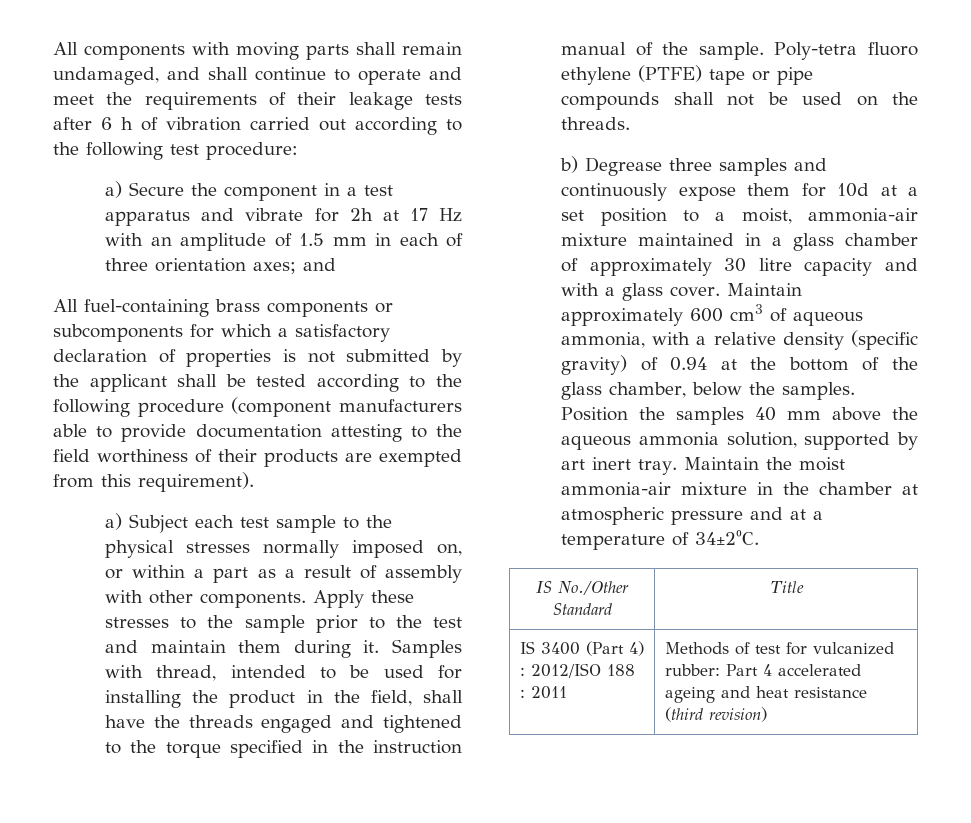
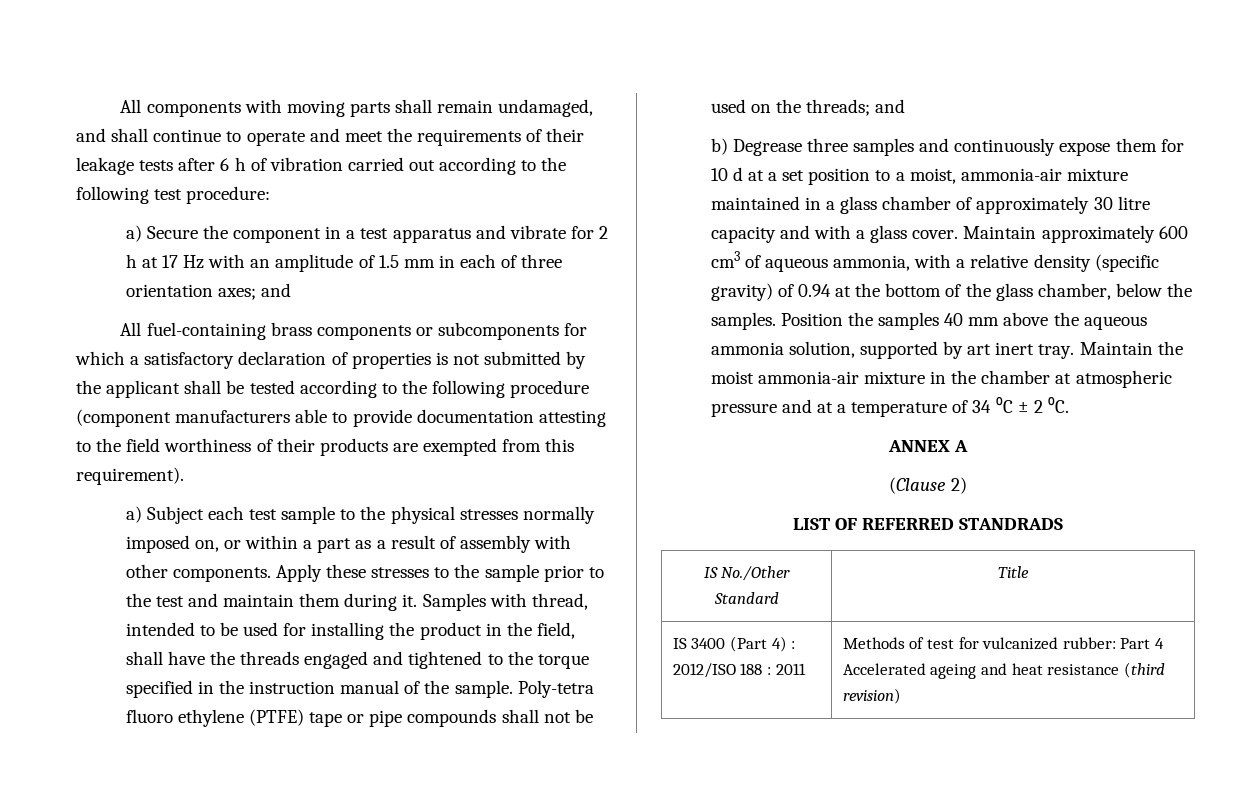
- a) Secure the component in a test apparatus and vibrate for 2h at 17 Hz with an amplitude of 1.5 mm in each of three orientation axes; and
+ a) Secure the component in a test apparatus and vibrate for 2 h at 17 Hz with an amplitude of 1.5 mm in each of three orientation axes; and
- Poly-tetra fluoro ethylene (PTFE) tape or pipe compounds shall not be used on the threads.
+ Poly-tetra fluoro ethylene (PTFE) tape or pipe compounds shall not be used on the threads; and
- b) Degrease three samples and continuously expose them for 10d at a set position to a moist, ammonia-air mixture maintained in a glass chamber of approximately 30 litre capacity and with a glass cover.
+ b) Degrease three samples and continuously expose them for 10 d at a set position to a moist, ammonia-air mixture maintained in a glass chamber of approximately 30 litre capacity and with a glass cover.
- Maintain the moist ammonia-air mixture in the chamber at atmospheric pressure and at a temperature of 34±2⁰C.
+ Maintain the moist ammonia-air mixture in the chamber at atmospheric pressure and at a temperature of 34 ⁰C ± 2 ⁰C.
+ ANNEX A
+ (Clause 2)
+ LIST OF REFERRED STANDRADS
- IS 3400 (Part 4) : 2012/ISO 188 : 2011 | Methods of test for vulcanized rubber: Part 4 accelerated ageing and heat resistance (third revision)
+ IS 3400 (Part 4) : 2012/ISO 188 : 2011 | Methods of test for vulcanized rubber: Part 4 Accelerated ageing and heat resistance (third revision)

